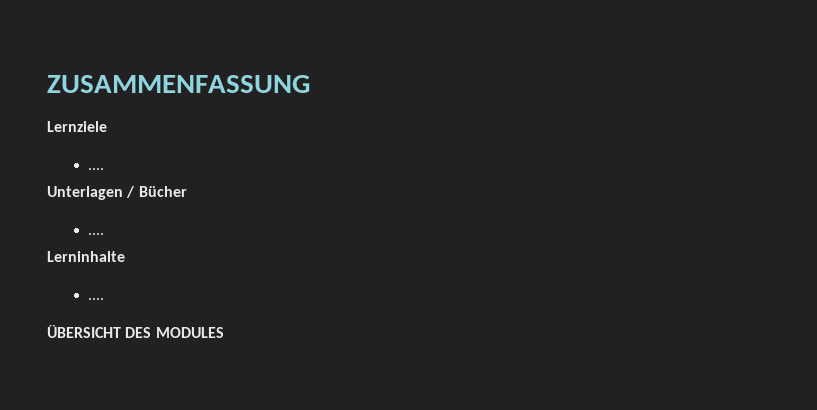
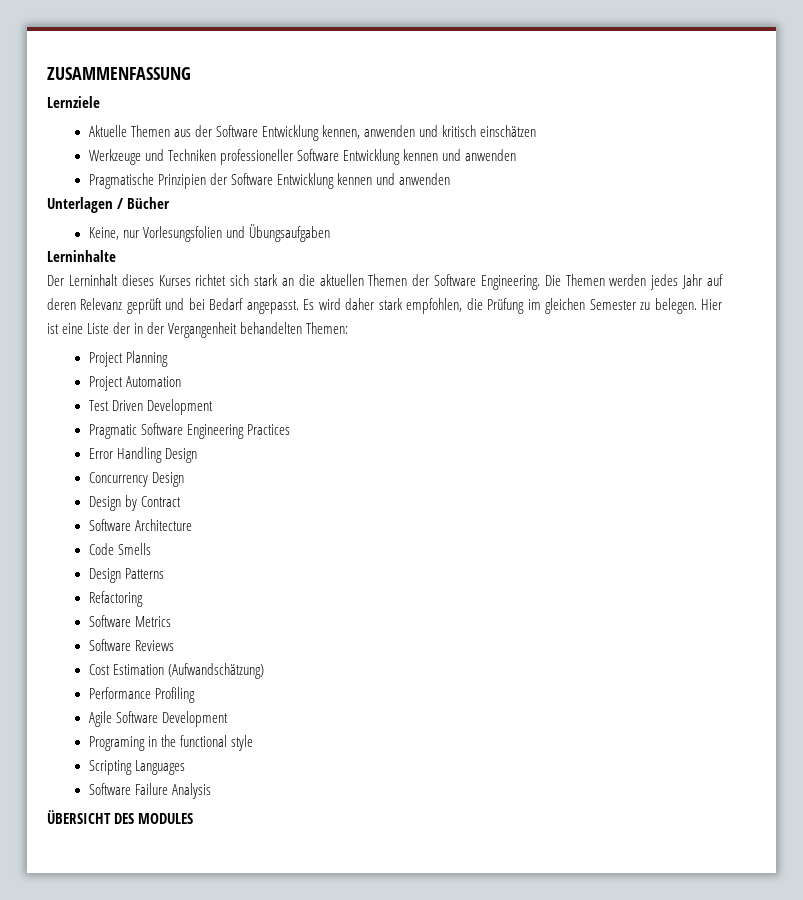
  Lernziele
- ....
+ Aktuelle Themen aus der Software Entwicklung kennen, anwenden und kritisch einschätzen
+ Werkzeuge und Techniken professioneller Software Entwicklung kennen und anwenden
+ Pragmatische Prinzipien der Software Entwicklung kennen und anwenden
  Unterlagen / Bücher
- ....
+ Keine, nur Vorlesungsfolien und Übungsaufgaben
  Lerninhalte
- ....
+ Der Lerninhalt dieses Kurses richtet sich stark an die aktuellen Themen der Software Engineering. Die Themen werden jedes Jahr auf deren Relevanz geprüft und bei Bedarf angepasst. Es wird daher stark empfohlen, die Prüfung im gleichen Semester zu belegen. Hier ist eine Liste der in der Vergangenheit behandelten Themen:
+ Project Planning
+ Project Automation
+ Test Driven Development
+ Pragmatic Software Engineering Practices
+ Error Handling Design
+ Concurrency Design
+ Design by Contract
+ Software Architecture
+ Code Smells
+ Design Patterns
+ Refactoring
+ Software Metrics
+ Software Reviews
+ Cost Estimation (Aufwandschätzung)
+ Performance Profiling
+ Agile Software Development
+ Programing in the functional style
+ Scripting Languages
+ Software Failure Analysis

